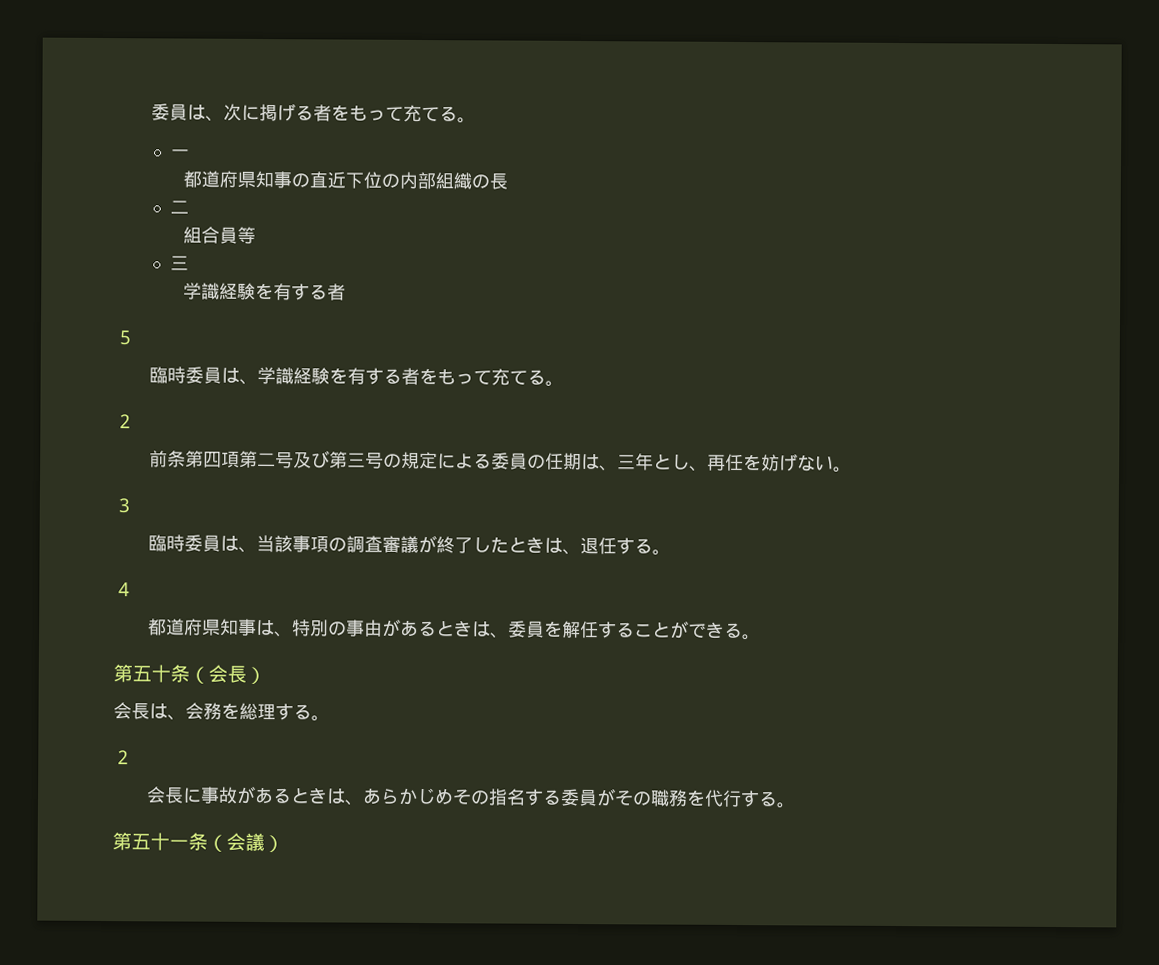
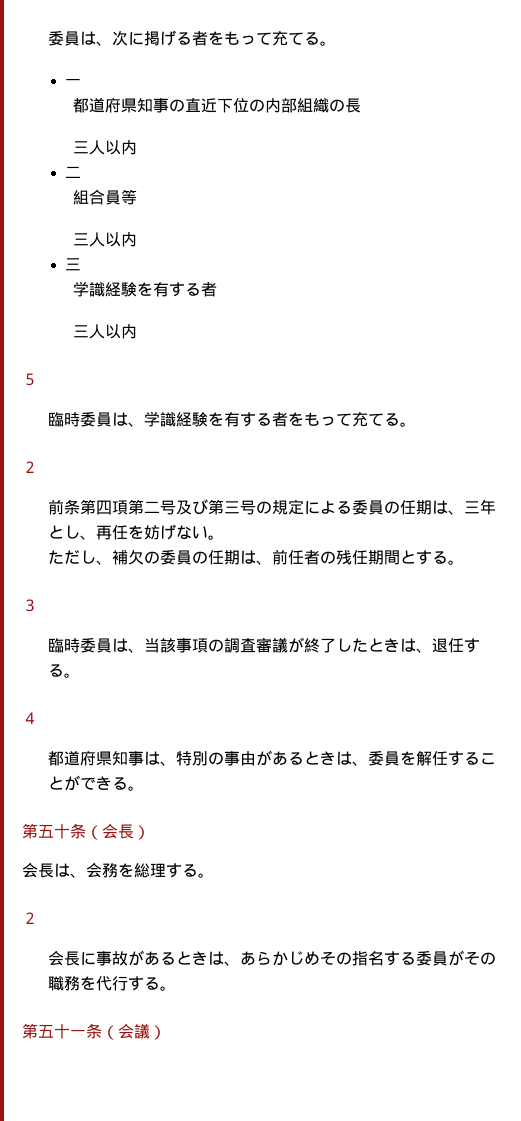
  都道府県知事の直近下位の内部組織の長
+ 三人以内
  組合員等
+ 三人以内
  三
  学識経験を有する者
+ 三人以内
+ ただし、補欠の委員の任期は、前任者の残任期間とする。

